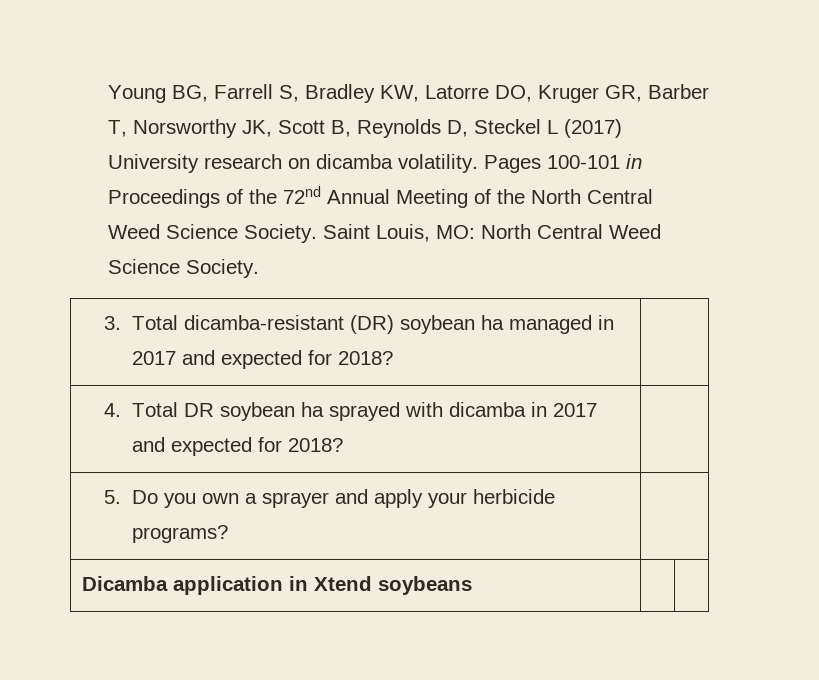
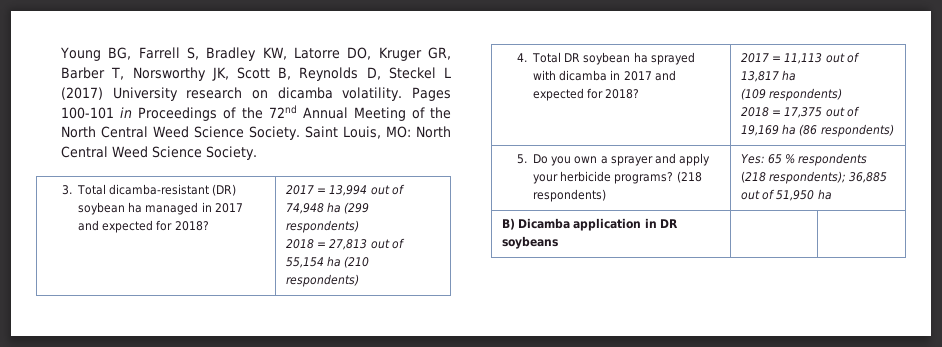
- 3. Total dicamba-resistant (DR) soybean ha managed in 2017 and expected for 2018? |
+ 3. Total dicamba-resistant (DR) soybean ha managed in 2017 and expected for 2018? | 2017 = 13,994 out of 74,948 ha (299 respondents)
+ 2018 = 27,813 out of 55,154 ha (210 respondents)
- 4. Total DR soybean ha sprayed with dicamba in 2017 and expected for 2018? |
+ 4. Total DR soybean ha sprayed with dicamba in 2017 and expected for 2018? | 2017 = 11,113 out of 13,817 ha
+ (109 respondents)
+ 2018 = 17,375 out of 19,169 ha (86 respondents)
- 5. Do you own a sprayer and apply your herbicide programs? |
- Dicamba application in Xtend soybeans | |
+ 5. Do you own a sprayer and apply your herbicide programs? (218 respondents) | Yes: 65 % respondents (218 respondents); 36,885 out of 51,950 ha
+ B) Dicamba application in DR soybeans | |

